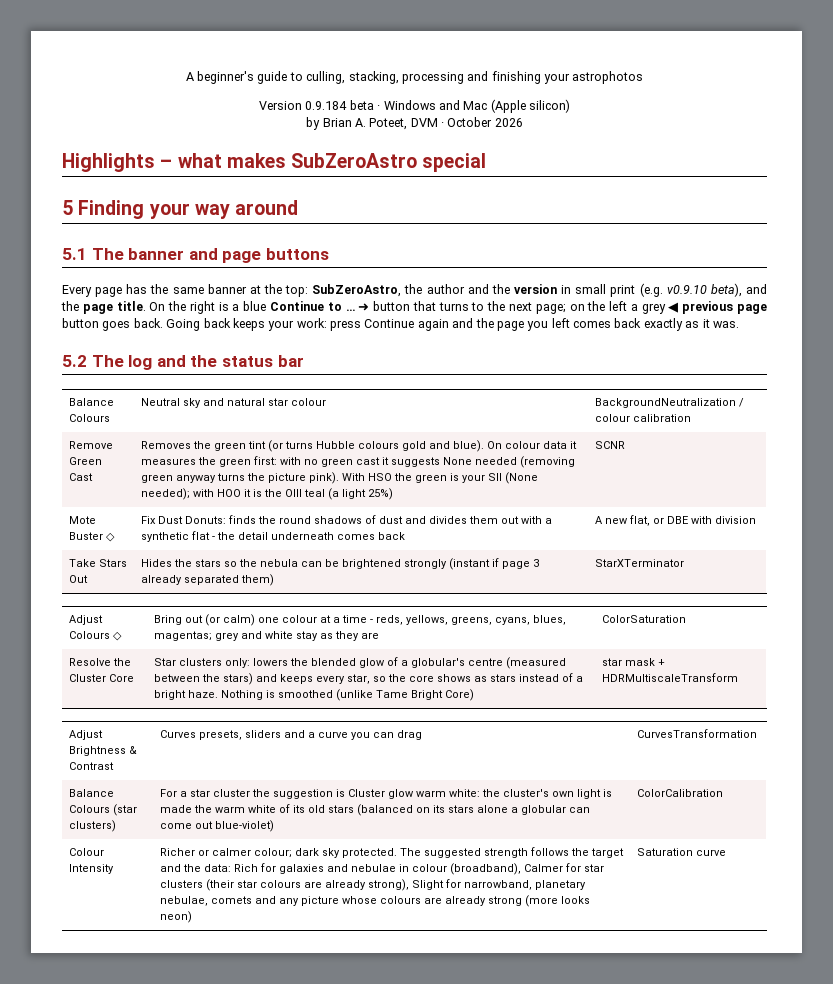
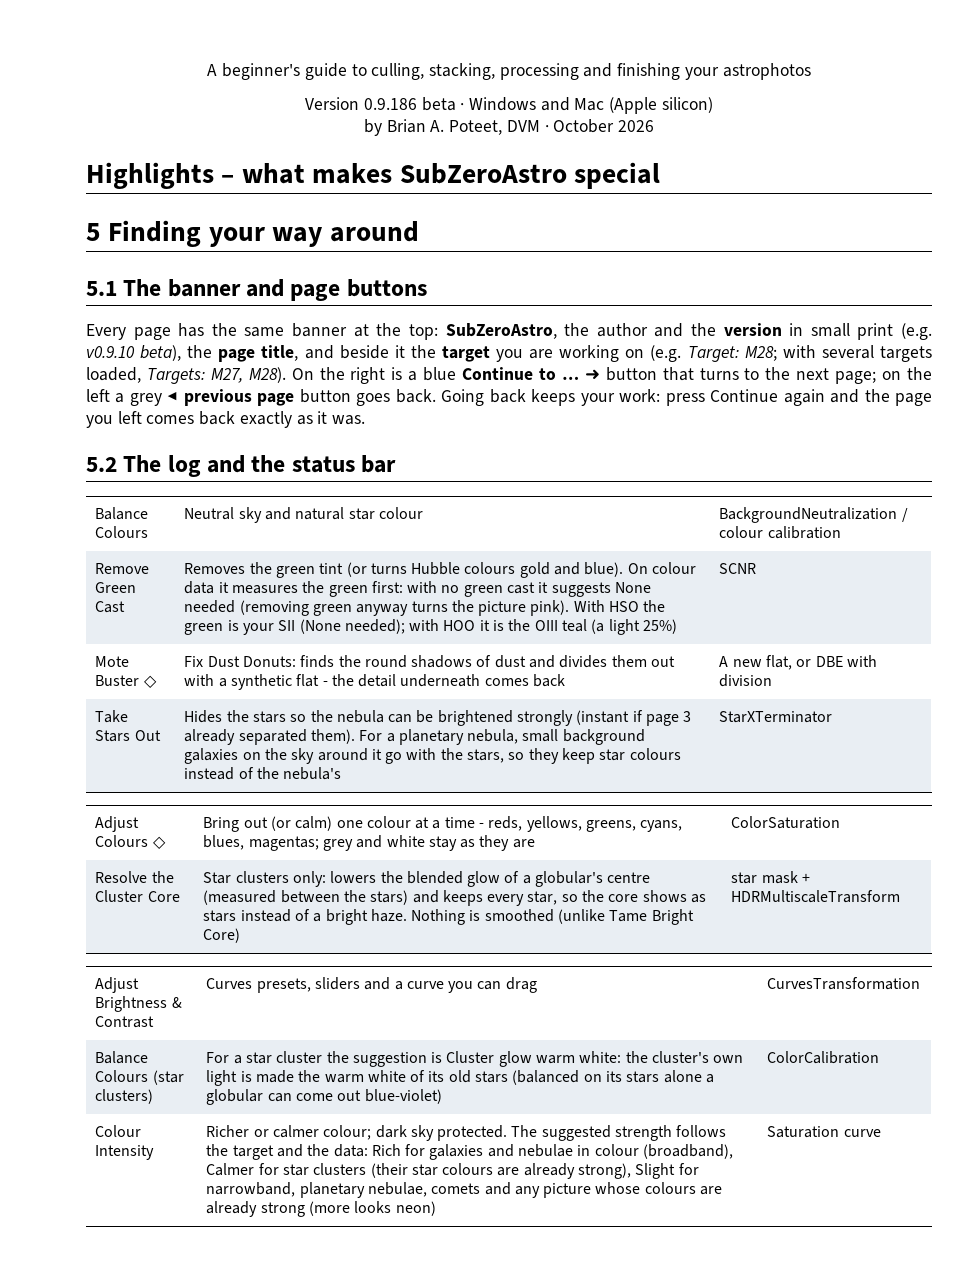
- Version 0.9.184 beta · Windows and Mac (Apple silicon)
+ Version 0.9.186 beta · Windows and Mac (Apple silicon)
- Every page has the same banner at the top: SubZeroAstro, the author and the version in small print (e.g. v0.9.10 beta), and the page title.
+ Every page has the same banner at the top: SubZeroAstro, the author and the version in small print (e.g. v0.9.10 beta), the page title, and beside it the target you are working on (e.g. Target: M28; with several targets loaded, Targets: M27, M28).
- Hides the stars so the nebula can be brightened strongly (instant if page 3 already separated them)
+ Hides the stars so the nebula can be brightened strongly (instant if page 3 already separated them). For a planetary nebula, small background galaxies on the sky around it go with the stars, so they keep star colours instead of the nebula's

